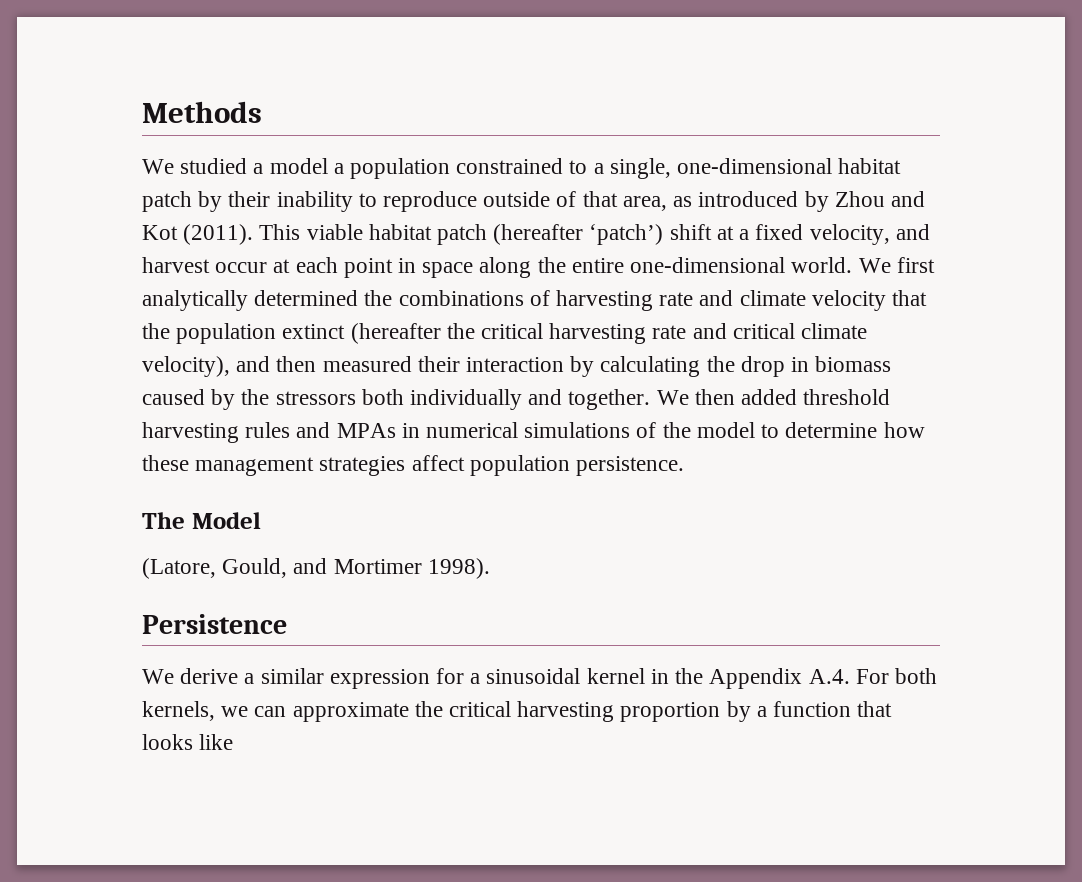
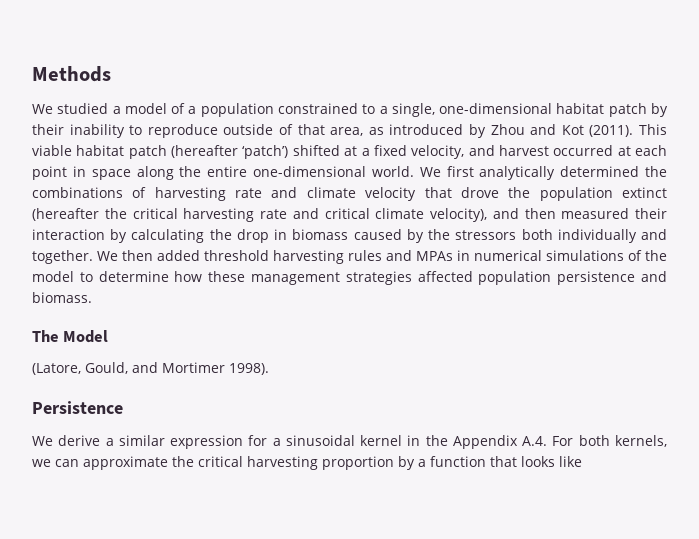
- We studied a model a population constrained to a single, one-dimensional habitat patch by their inability to reproduce outside of that area, as introduced by Zhou and Kot (2011).
+ We studied a model of a population constrained to a single, one-dimensional habitat patch by their inability to reproduce outside of that area, as introduced by Zhou and Kot (2011).
- This viable habitat patch (hereafter ‘patch’) shift at a fixed velocity, and harvest occur at each point in space along the entire one-dimensional world.
+ This viable habitat patch (hereafter ‘patch’) shifted at a fixed velocity, and harvest occurred at each point in space along the entire one-dimensional world.
- We first analytically determined the combinations of harvesting rate and climate velocity that the population extinct (hereafter the critical harvesting rate and critical climate velocity), and then measured their interaction by calculating the drop in biomass caused by the stressors both individually and together.
+ We first analytically determined the combinations of harvesting rate and climate velocity that drove the population extinct (hereafter the critical harvesting rate and critical climate velocity), and then measured their interaction by calculating the drop in biomass caused by the stressors both individually and together.
- We then added threshold harvesting rules and MPAs in numerical simulations of the model to determine how these management strategies affect population persistence.
+ We then added threshold harvesting rules and MPAs in numerical simulations of the model to determine how these management strategies affected population persistence and biomass.

